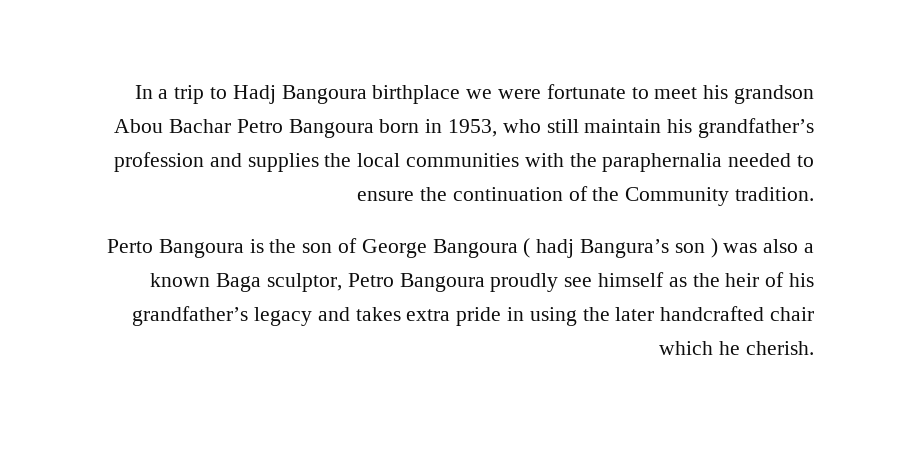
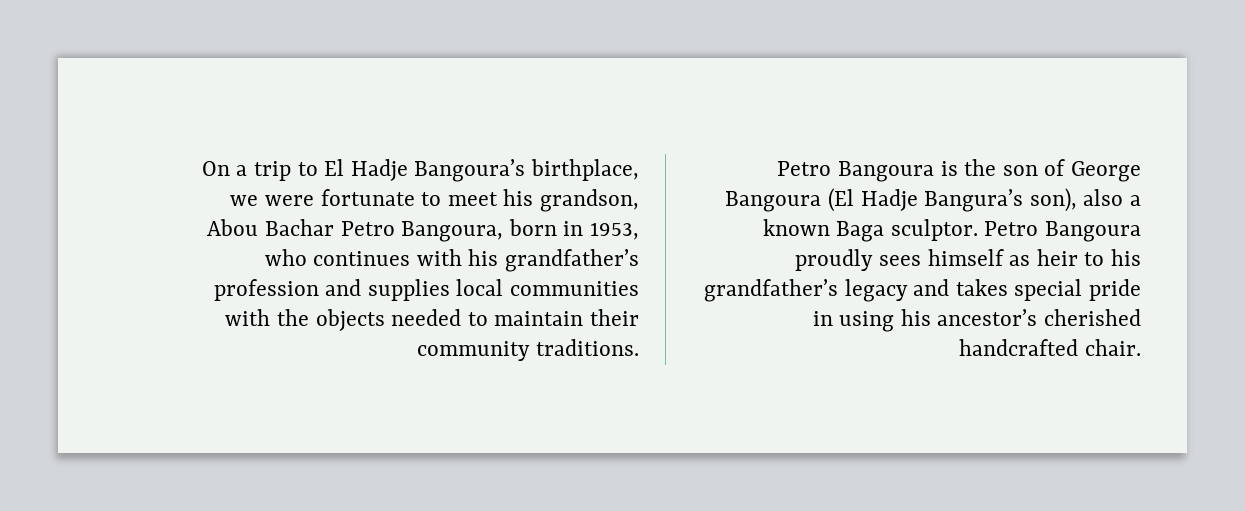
- In a trip to Hadj Bangoura birthplace we were fortunate to meet his grandson Abou Bachar Petro Bangoura born in 1953, who still maintain his grandfather’s profession and supplies the local communities with the paraphernalia needed to ensure the continuation of the Community tradition.
- Perto Bangoura is the son of George Bangoura ( hadj Bangura’s son ) was also a known Baga sculptor, Petro Bangoura proudly see himself as the heir of his grandfather’s legacy and takes extra pride in using the later handcrafted chair which he cherish.
+ On a trip to El Hadje Bangoura’s birthplace, we were fortunate to meet his grandson, Abou Bachar Petro Bangoura, born in 1953, who continues with his grandfather’s profession and supplies local communities with the objects needed to maintain their community traditions.
+ Petro Bangoura is the son of George Bangoura (El Hadje Bangura’s son), also a known Baga sculptor. Petro Bangoura proudly sees himself as heir to his grandfather’s legacy and takes special pride in using his ancestor’s cherished handcrafted chair.

